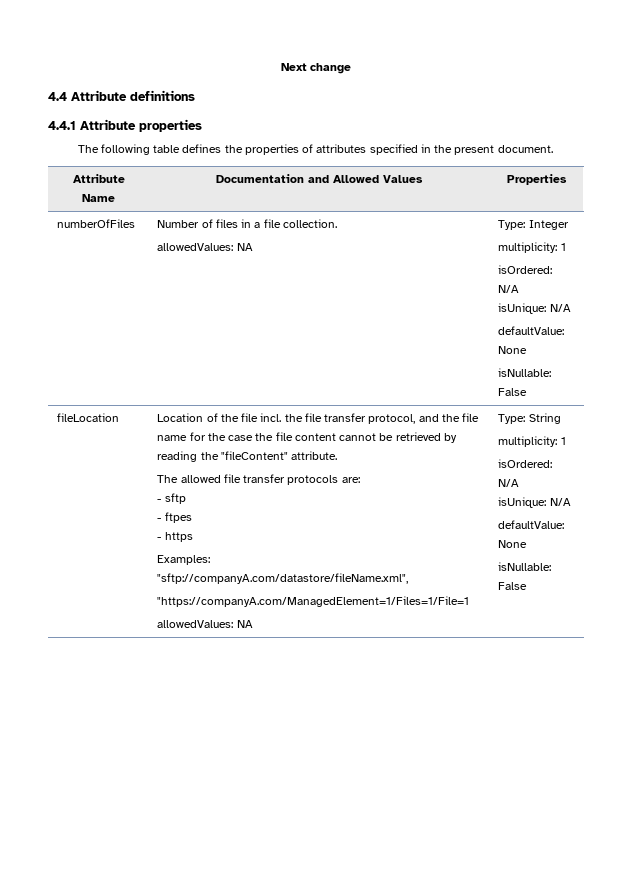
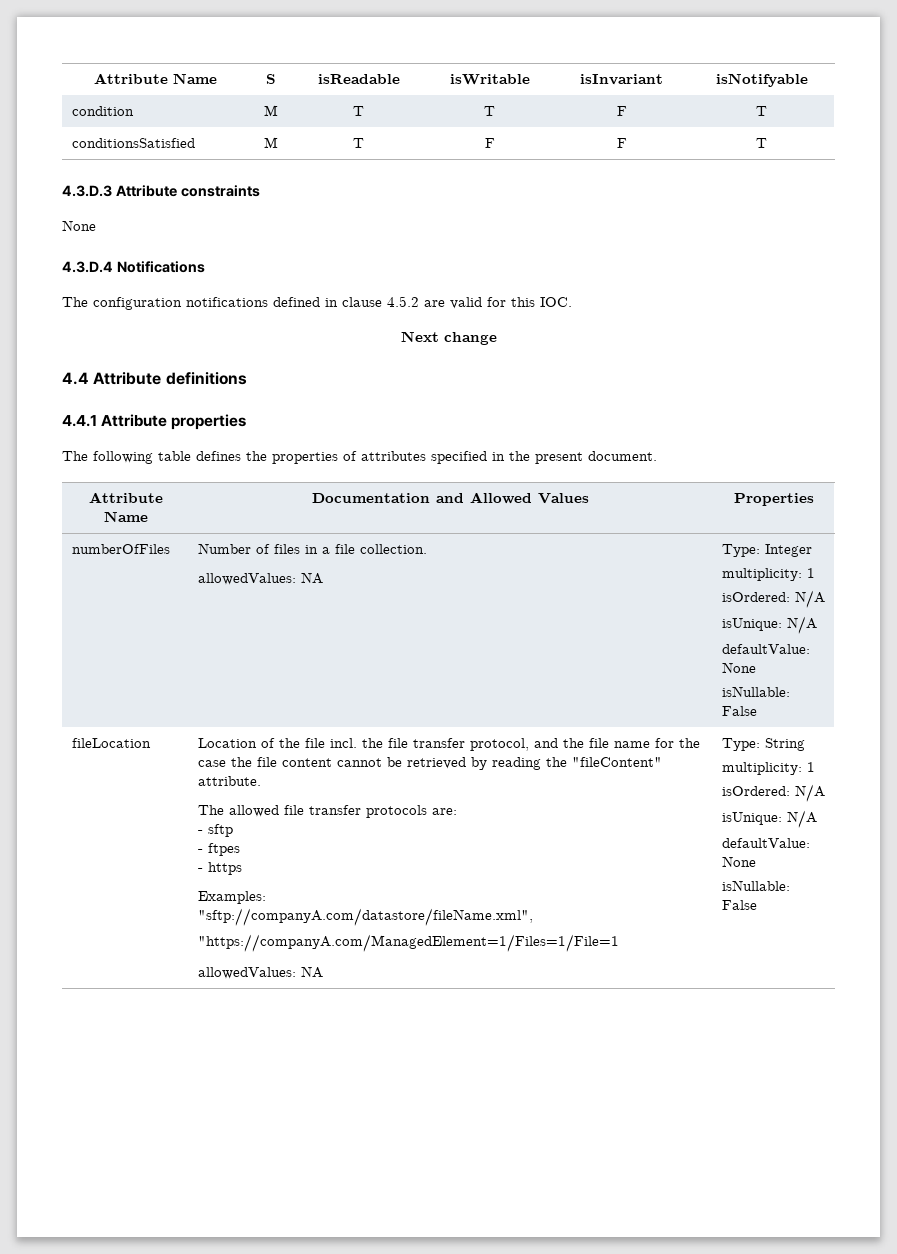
+ Attribute Name | S | isReadable | isWritable | isInvariant | isNotifyable
+ condition | M | T | T | F | T
+ conditionsSatisfied | M | T | F | F | T
+ 4.3.D.3 Attribute constraints
+ None
+ 4.3.D.4 Notifications
+ The configuration notifications defined in clause 4.5.2 are valid for this IOC.

